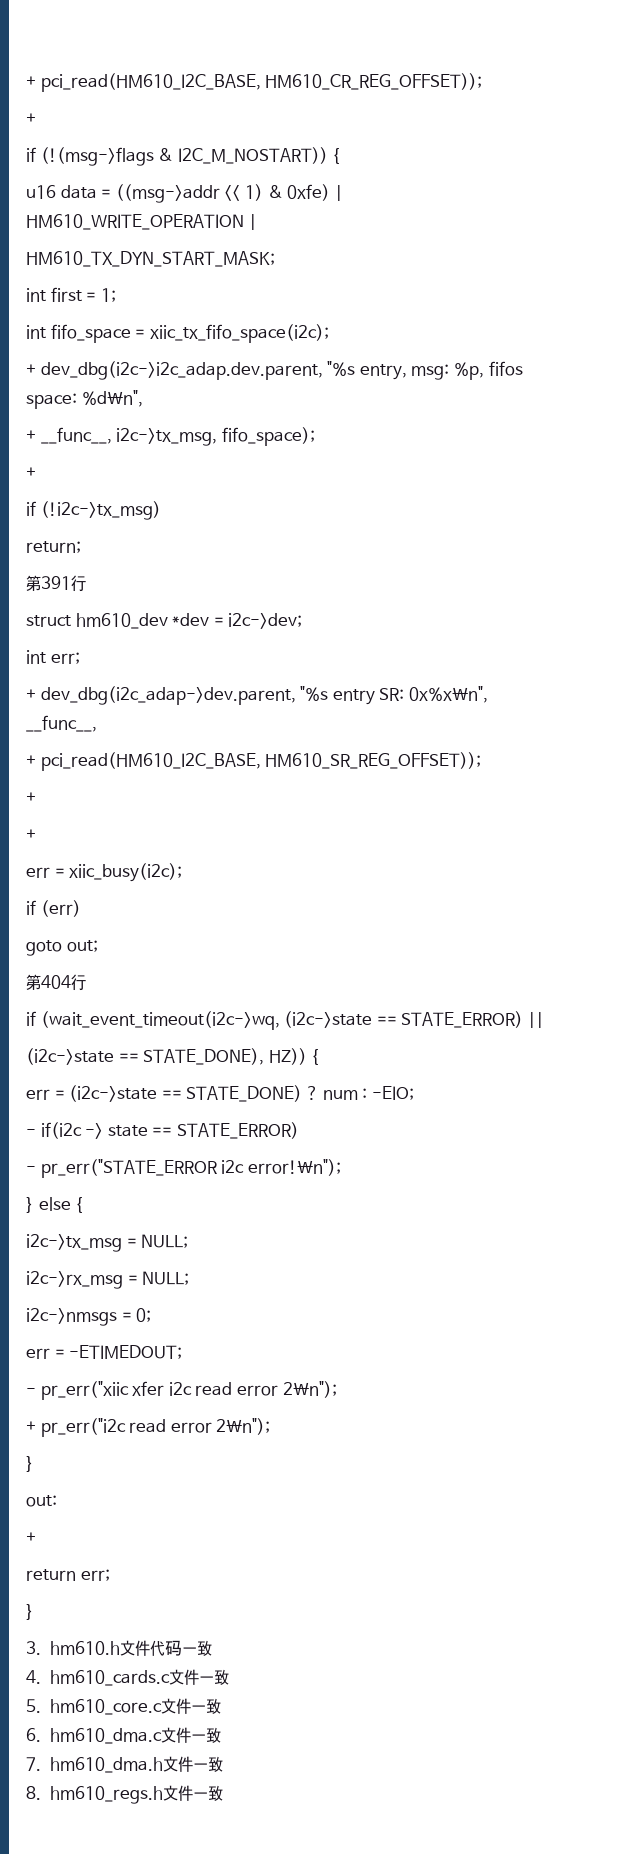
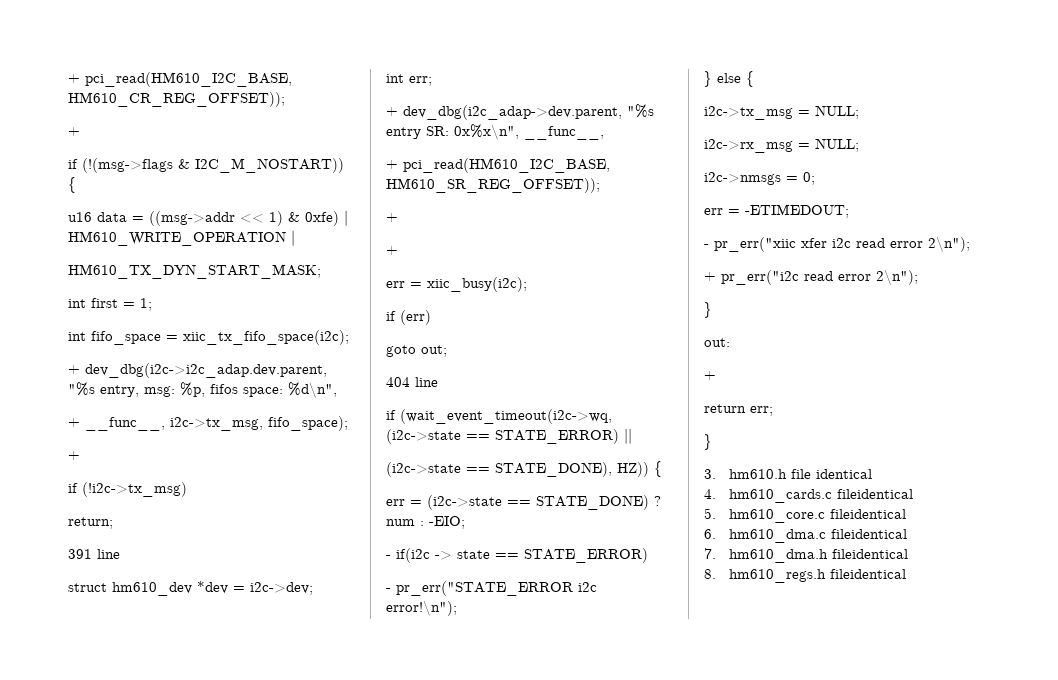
- 第391行
+ 391 line
- 第404行
+ 404 line
- 3. hm610.h文件代码一致
+ 3. hm610.h file identical
- 4. hm610_cards.c文件一致
+ 4. hm610_cards.c fileidentical
- 5. hm610_core.c文件一致
+ 5. hm610_core.c fileidentical
- 6. hm610_dma.c文件一致
+ 6. hm610_dma.c fileidentical
- 7. hm610_dma.h文件一致
+ 7. hm610_dma.h fileidentical
- 8. hm610_regs.h文件一致
+ 8. hm610_regs.h fileidentical

